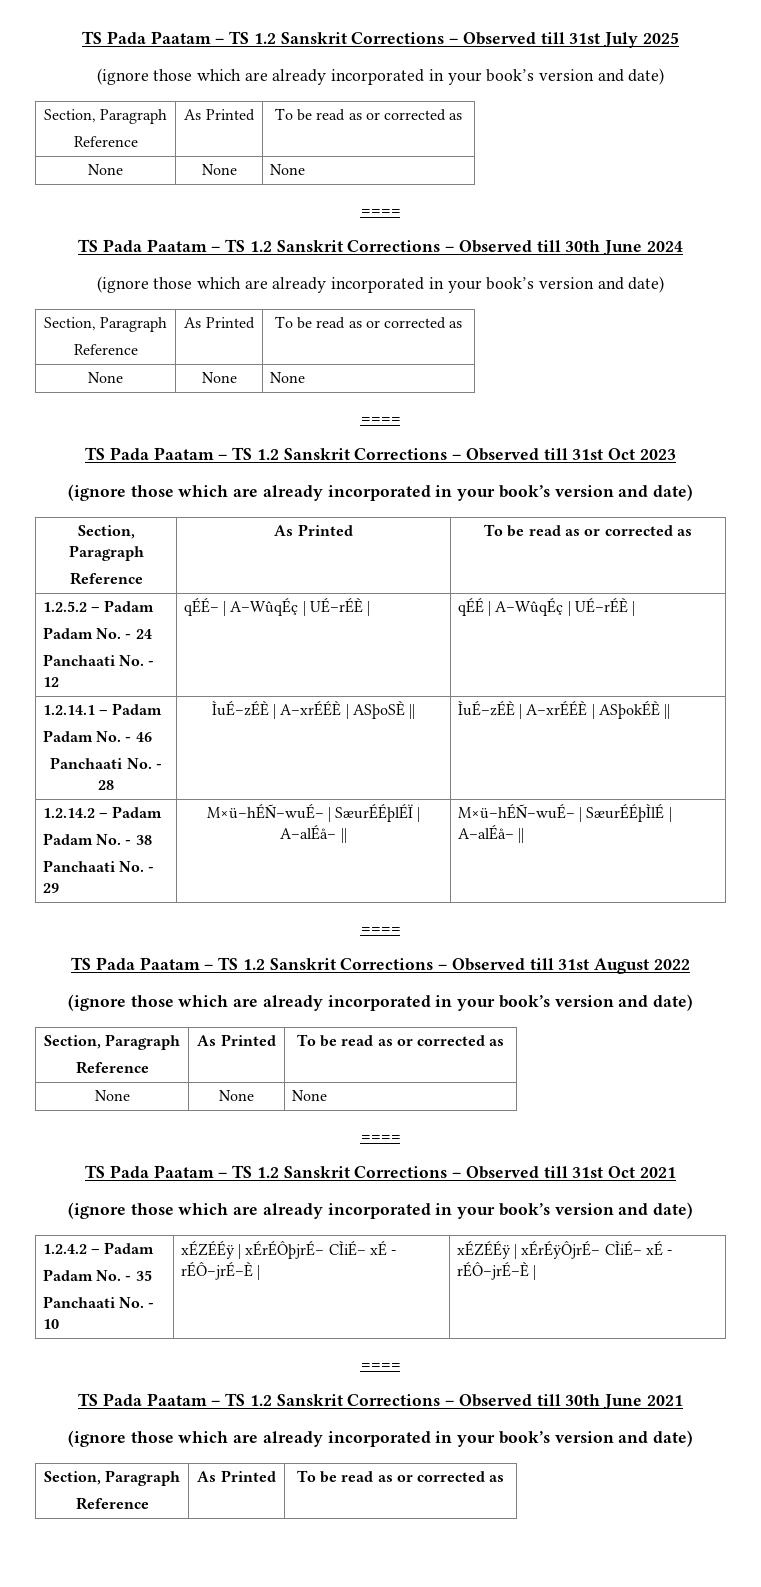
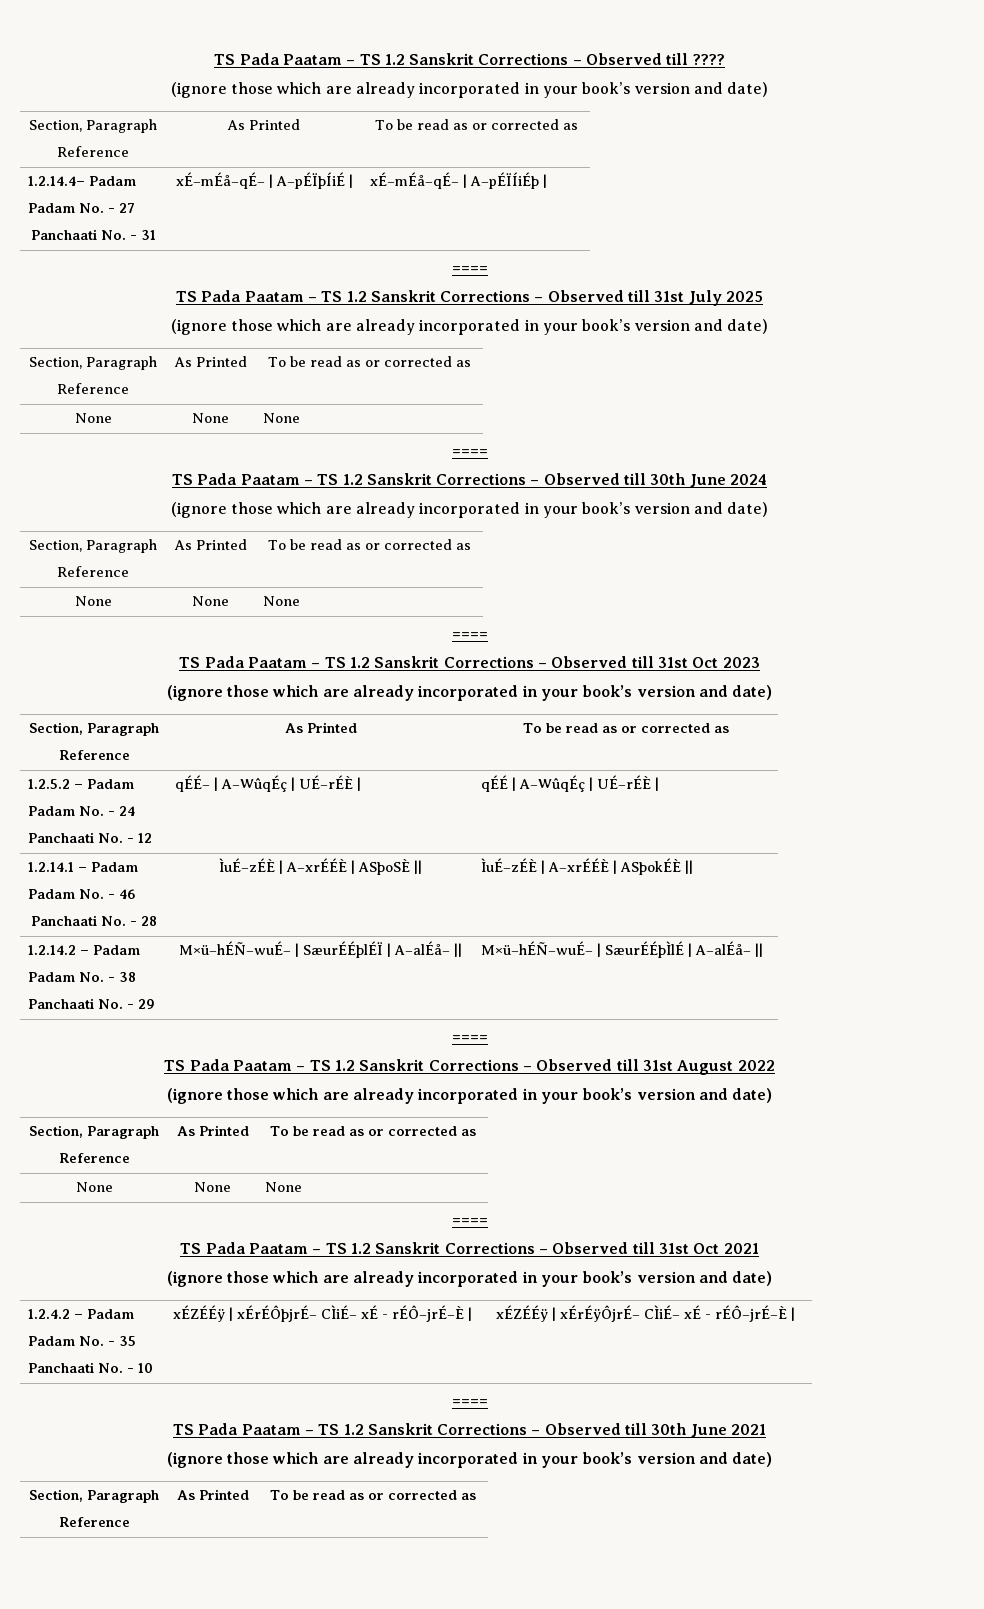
+ TS Pada Paatam – TS 1.2 Sanskrit Corrections – Observed till ????
+ (ignore those which are already incorporated in your book’s version and date)
+ Section, Paragraph
+ Reference | As Printed | To be read as or corrected as
+ 1.2.14.4– Padam
+ Padam No. - 27
+ Panchaati No. - 31 | xÉ–mÉå–qÉ– | A–pÉÏþÍiÉ | | xÉ–mÉå–qÉ– | A–pÉÏÍiÉþ |
+ ====

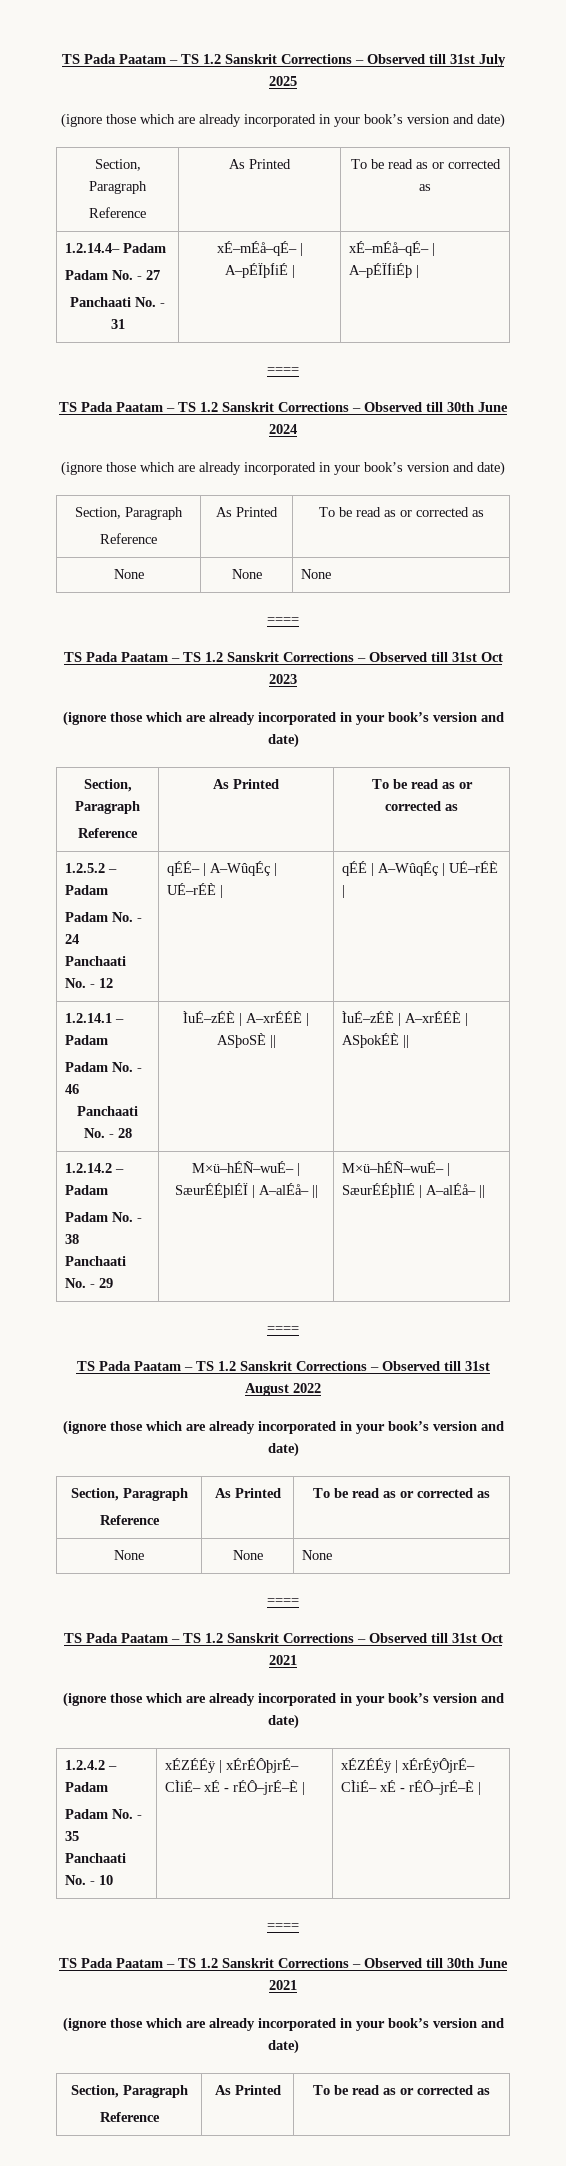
- TS Pada Paatam – TS 1.2 Sanskrit Corrections – Observed till ????
+ TS Pada Paatam – TS 1.2 Sanskrit Corrections – Observed till 31st July 2025
- TS Pada Paatam – TS 1.2 Sanskrit Corrections – Observed till 31st July 2025
- (ignore those which are already incorporated in your book’s version and date)
- Section, Paragraph
- Reference | As Printed | To be read as or corrected as
- None | None | None
- ====

